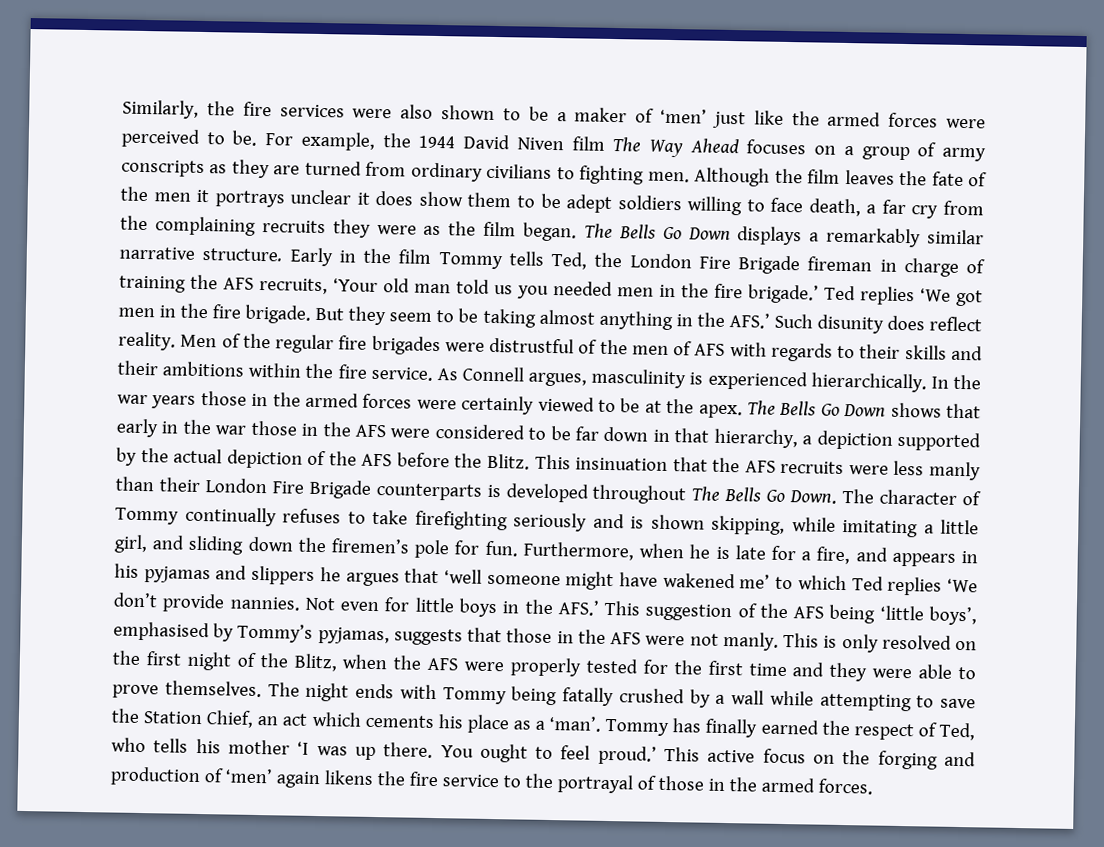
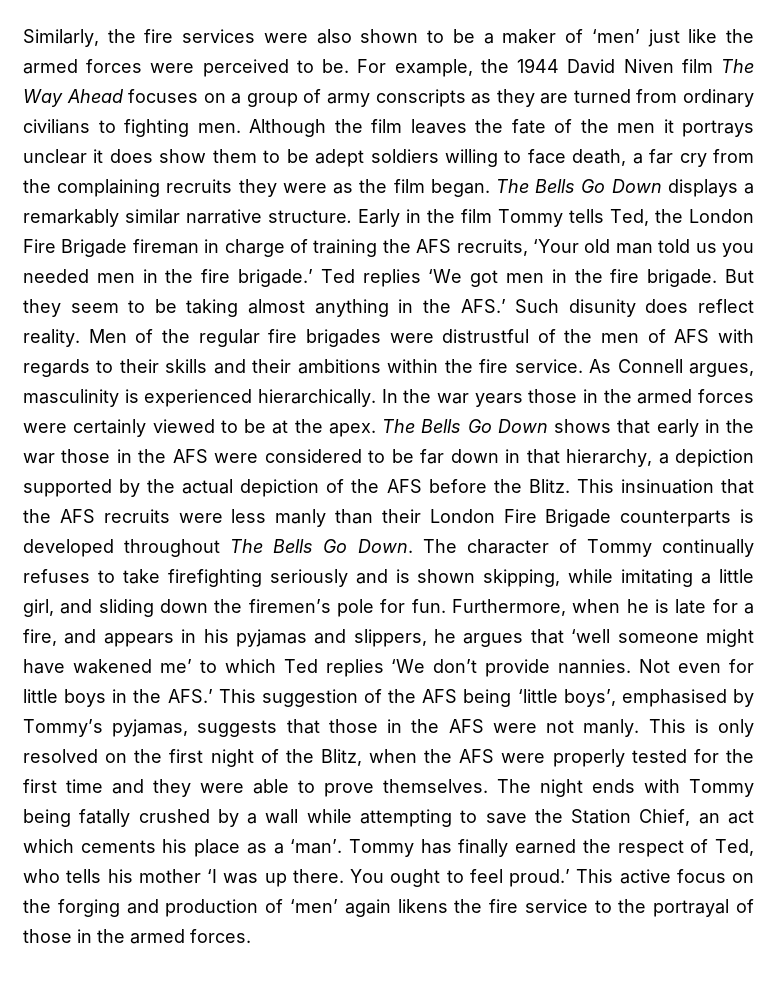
- Furthermore, when he is late for a fire, and appears in his pyjamas and slippers he argues that ‘well someone might have wakened me’ to which Ted replies ‘We don’t provide nannies.
+ Furthermore, when he is late for a fire, and appears in his pyjamas and slippers, he argues that ‘well someone might have wakened me’ to which Ted replies ‘We don’t provide nannies.

